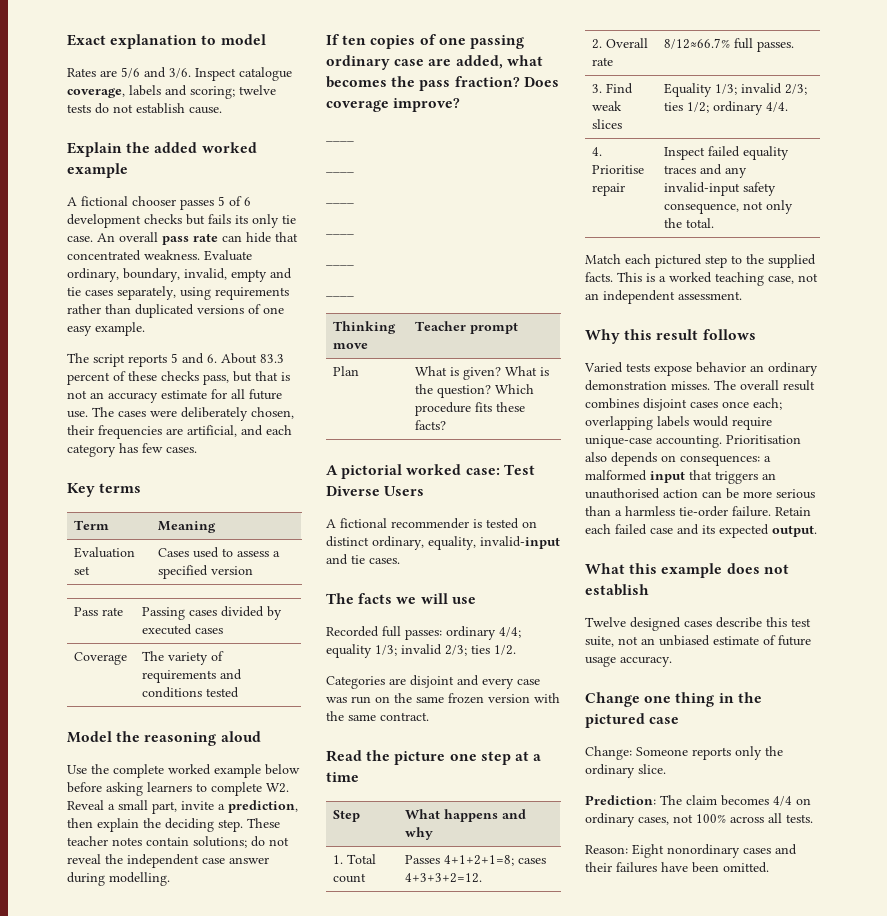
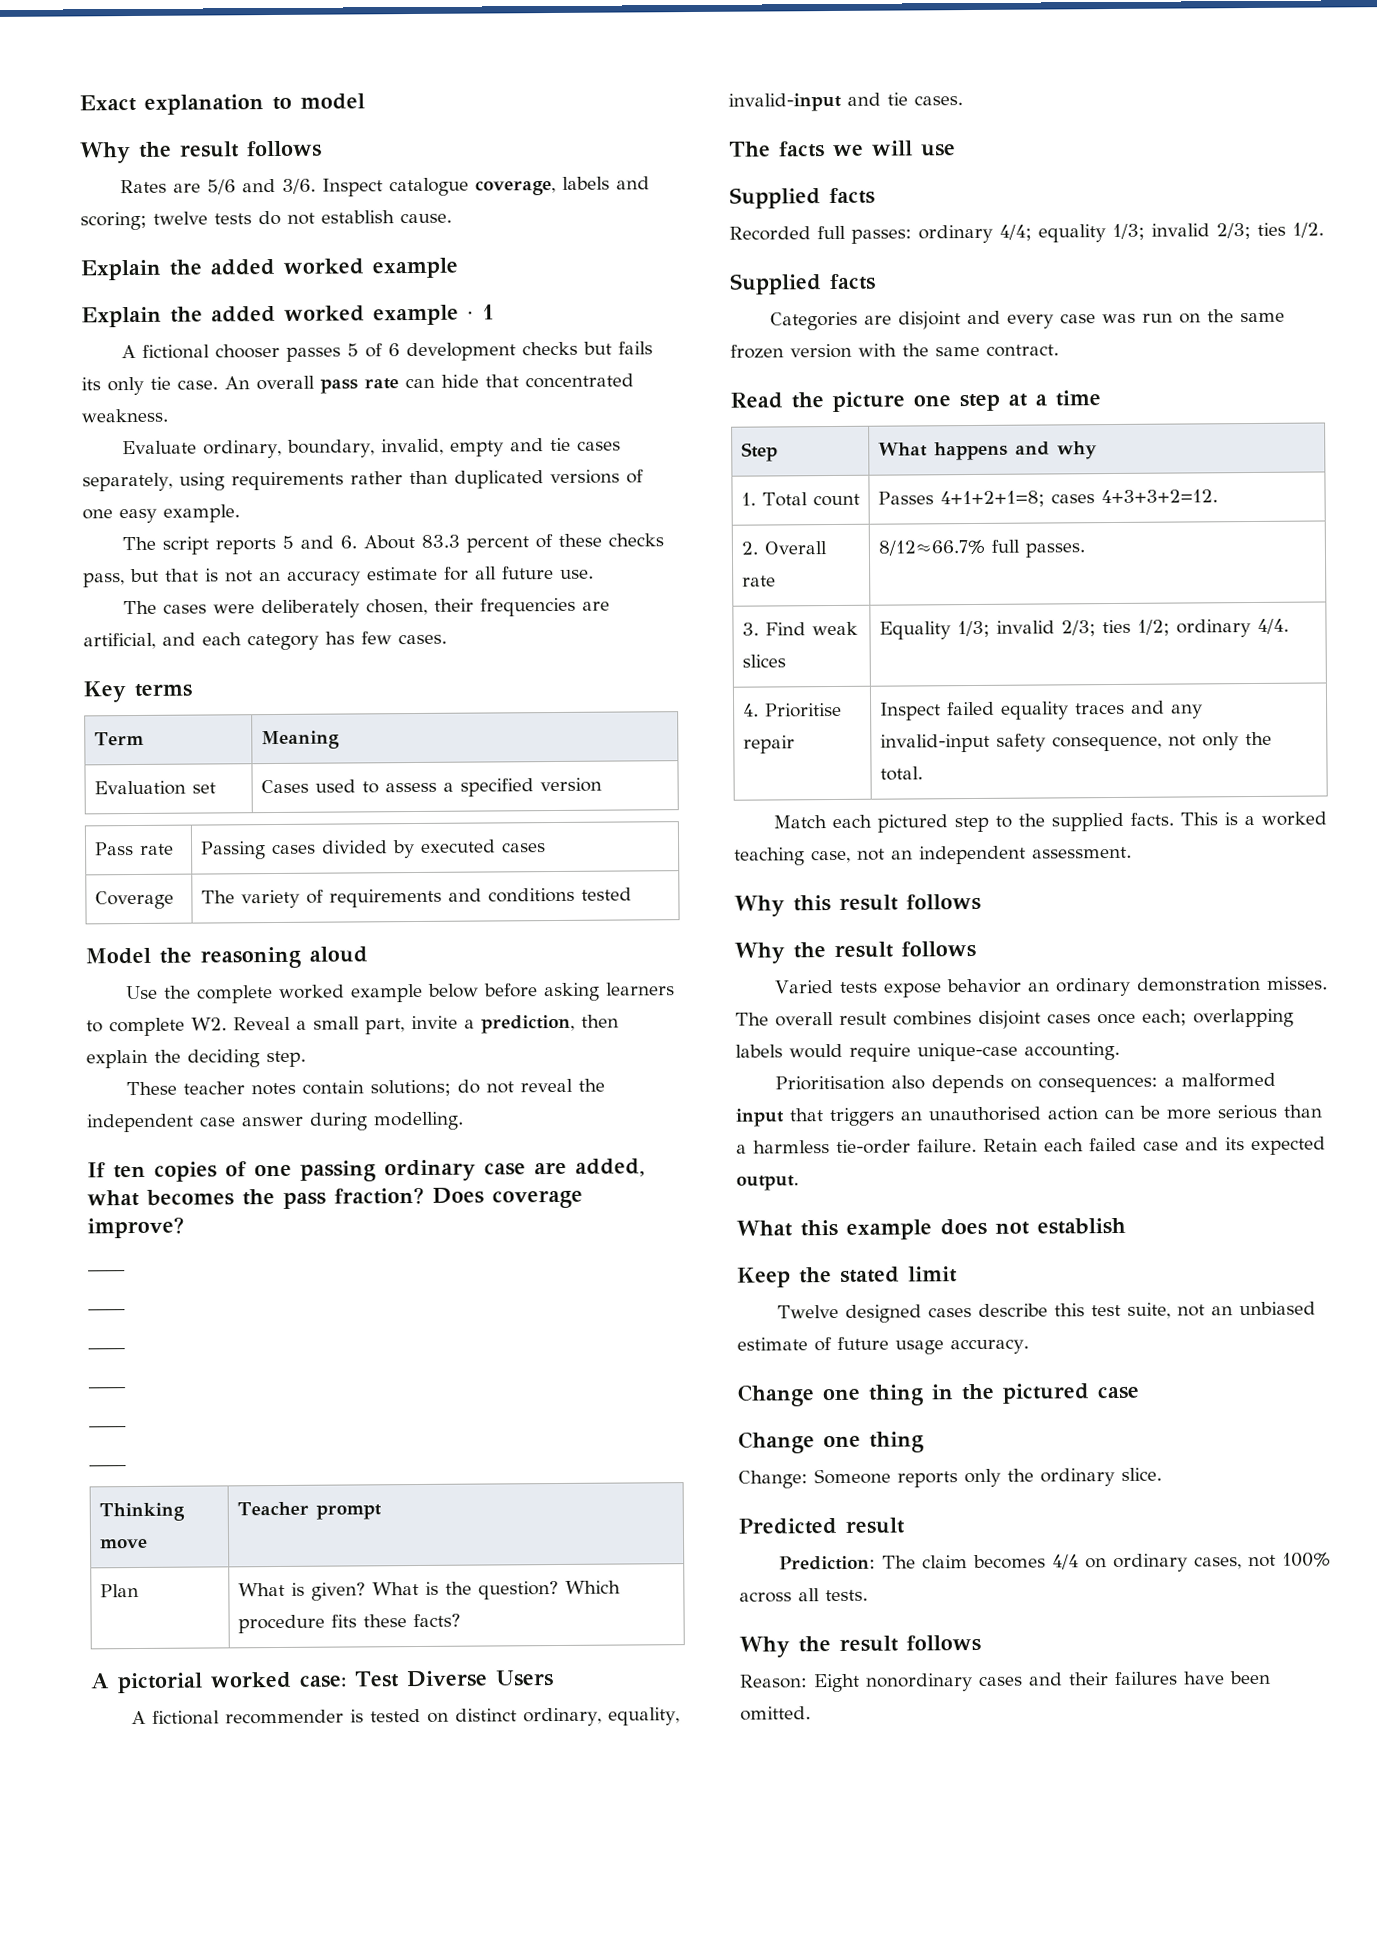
  Exact explanation to model
+ Why the result follows
+ Explain the added worked example · 1
- An overall pass rate can hide that concentrated weakness. Evaluate ordinary, boundary, invalid, empty and tie cases separately, using requirements rather than duplicated versions of one easy example.
+ An overall pass rate can hide that concentrated weakness.
+ Evaluate ordinary, boundary, invalid, empty and tie cases separately, using requirements rather than duplicated versions of one easy example.
- The script reports 5 and 6. About 83.3 percent of these checks pass, but that is not an accuracy estimate for all future use. The cases were deliberately chosen, their frequencies are artificial, and each category has few cases.
+ The script reports 5 and 6. About 83.3 percent of these checks pass, but that is not an accuracy estimate for all future use.
+ The cases were deliberately chosen, their frequencies are artificial, and each category has few cases.
- Use the complete worked example below before asking learners to complete W2. Reveal a small part, invite a prediction, then explain the deciding step. These teacher notes contain solutions; do not reveal the independent case answer during modelling.
+ Use the complete worked example below before asking learners to complete W2. Reveal a small part, invite a prediction, then explain the deciding step.
+ These teacher notes contain solutions; do not reveal the independent case answer during modelling.
  The facts we will use
+ Supplied facts
  Recorded full passes: ordinary 4/4; equality 1/3; invalid 2/3; ties 1/2.
+ Supplied facts
  Why this result follows
+ Why the result follows
- The overall result combines disjoint cases once each; overlapping labels would require unique-case accounting. Prioritisation also depends on consequences: a malformed input that triggers an unauthorised action can be more serious than a harmless tie-order failure.
+ The overall result combines disjoint cases once each; overlapping labels would require unique-case accounting.
+ Prioritisation also depends on consequences: a malformed input that triggers an unauthorised action can be more serious than a harmless tie-order failure.
+ Keep the stated limit
  Change one thing in the pictured case
+ Change one thing
+ Predicted result
  Prediction: The claim becomes 4/4 on ordinary cases, not 100% across all tests.
+ Why the result follows

